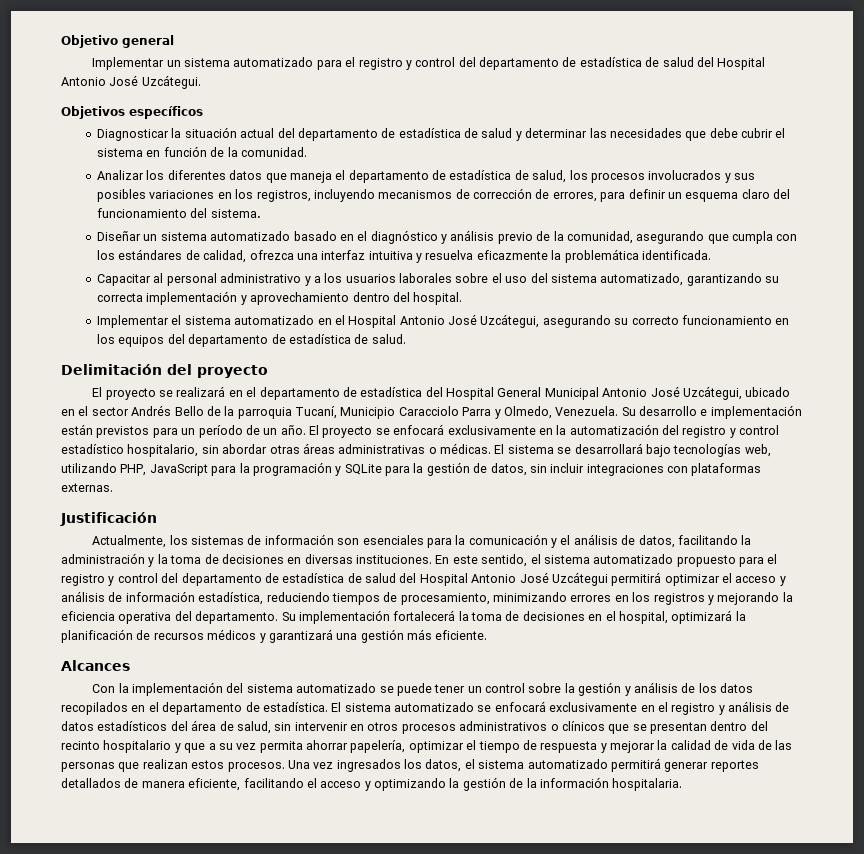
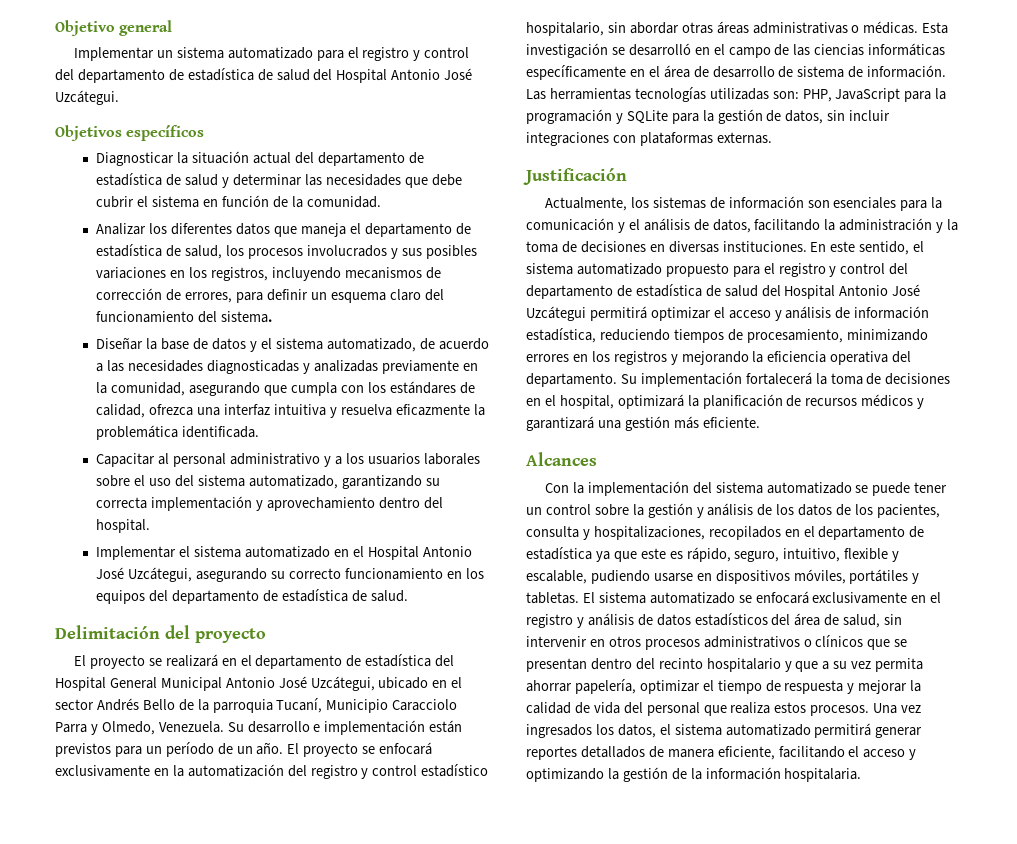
- Diseñar un sistema automatizado basado en el diagnóstico y análisis previo de la comunidad, asegurando que cumpla con los estándares de calidad, ofrezca una interfaz intuitiva y resuelva eficazmente la problemática identificada.
+ Diseñar la base de datos y el sistema automatizado, de acuerdo a las necesidades diagnosticadas y analizadas previamente en la comunidad, asegurando que cumpla con los estándares de calidad, ofrezca una interfaz intuitiva y resuelva eficazmente la problemática identificada.
- El sistema se desarrollará bajo tecnologías web, utilizando PHP, JavaScript para la programación y SQLite para la gestión de datos, sin incluir integraciones con plataformas externas.
+ Esta investigación se desarrolló en el campo de las ciencias informáticas específicamente en el área de desarrollo de sistema de información. Las herramientas tecnologías utilizadas son: PHP, JavaScript para la programación y SQLite para la gestión de datos, sin incluir integraciones con plataformas externas.
- Con la implementación del sistema automatizado se puede tener un control sobre la gestión y análisis de los datos recopilados en el departamento de estadística.
+ Con la implementación del sistema automatizado se puede tener un control sobre la gestión y análisis de los datos de los pacientes, consulta y hospitalizaciones, recopilados en el departamento de estadística ya que este es rápido, seguro, intuitivo, flexible y escalable, pudiendo usarse en dispositivos móviles, portátiles y tabletas.
- El sistema automatizado se enfocará exclusivamente en el registro y análisis de datos estadísticos del área de salud, sin intervenir en otros procesos administrativos o clínicos que se presentan dentro del recinto hospitalario y que a su vez permita ahorrar papelería, optimizar el tiempo de respuesta y mejorar la calidad de vida de las personas que realizan estos procesos.
+ El sistema automatizado se enfocará exclusivamente en el registro y análisis de datos estadísticos del área de salud, sin intervenir en otros procesos administrativos o clínicos que se presentan dentro del recinto hospitalario y que a su vez permita ahorrar papelería, optimizar el tiempo de respuesta y mejorar la calidad de vida del personal que realiza estos procesos.

